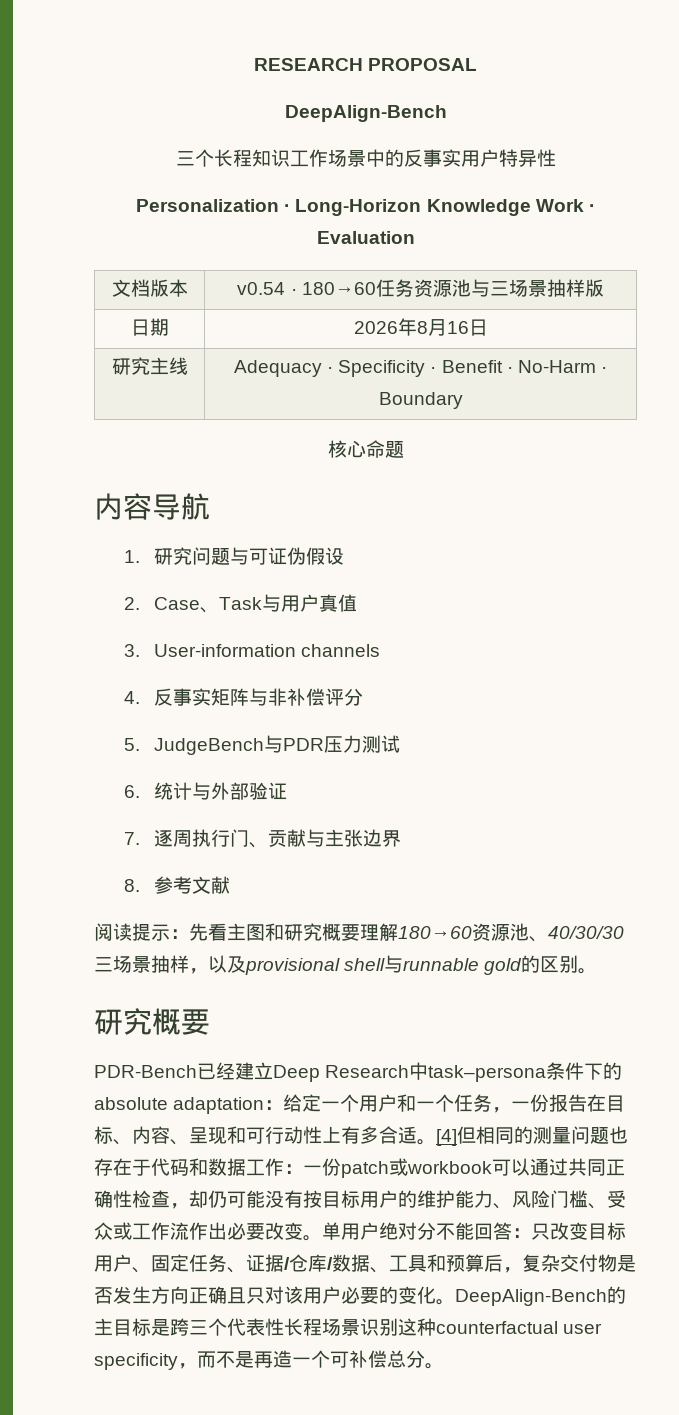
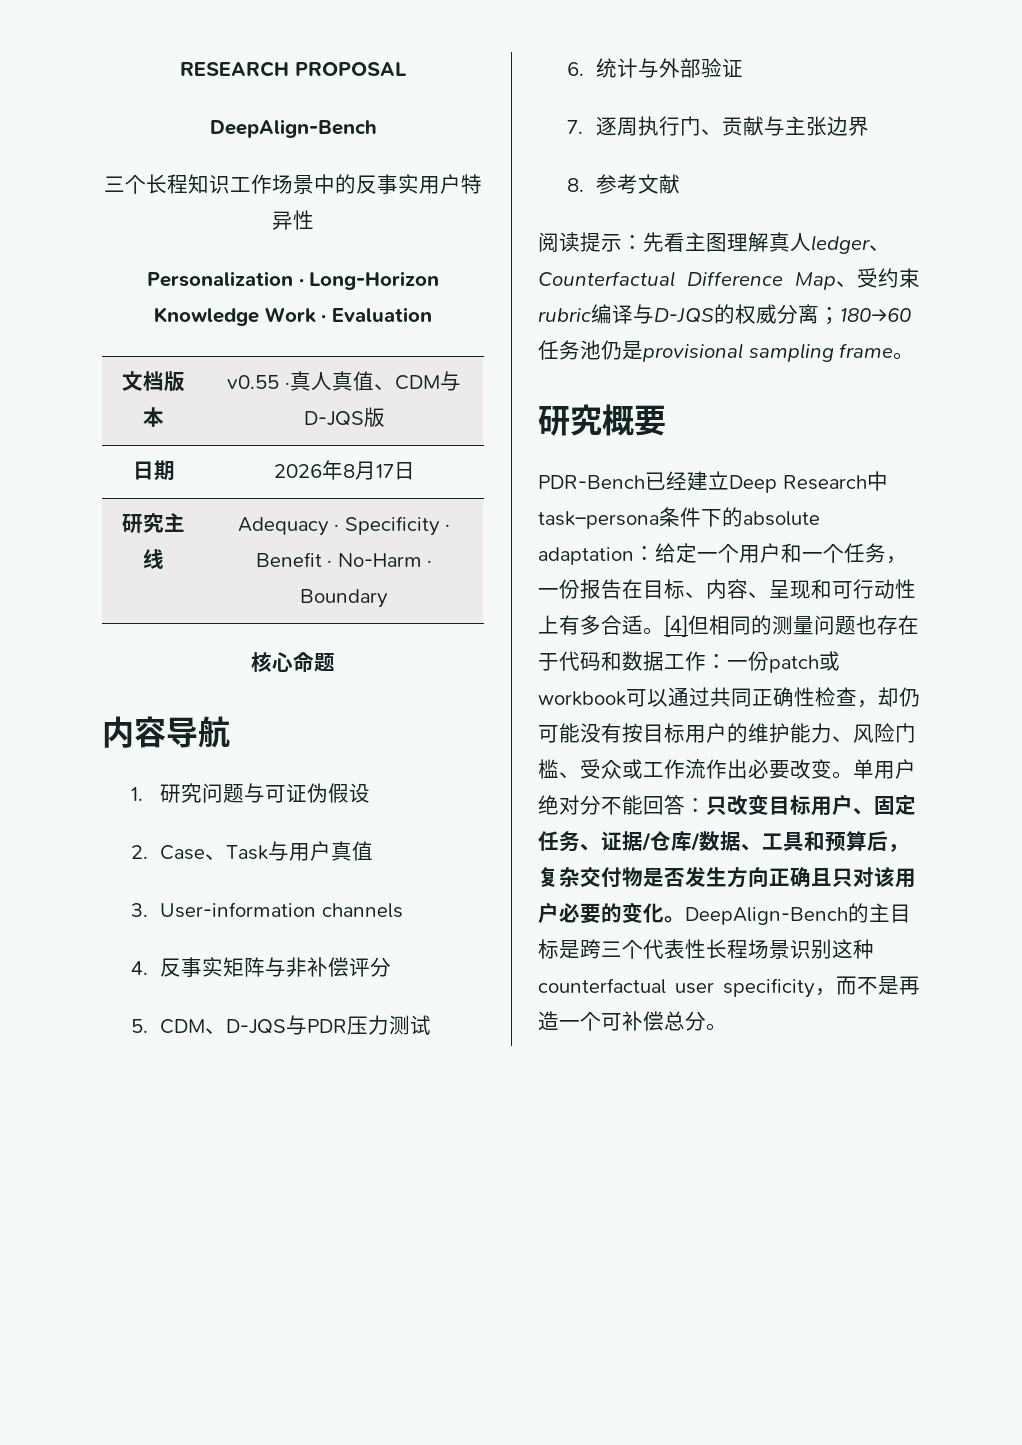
- 文档版本 | v0.54 · 180→60任务资源池与三场景抽样版
+ 文档版本 | v0.55 ·真人真值、CDM与D-JQS版
- 日期 | 2026年8月16日
+ 日期 | 2026年8月17日
- 5. JudgeBench与PDR压力测试
+ 5. CDM、D-JQS与PDR压力测试
- 阅读提示：先看主图和研究概要理解180→60资源池、40/30/30三场景抽样，以及provisional shell与runnable gold的区别。
+ 阅读提示：先看主图理解真人ledger、Counterfactual Difference Map、受约束rubric编译与D-JQS的权威分离；180→60任务池仍是provisional sampling frame。

